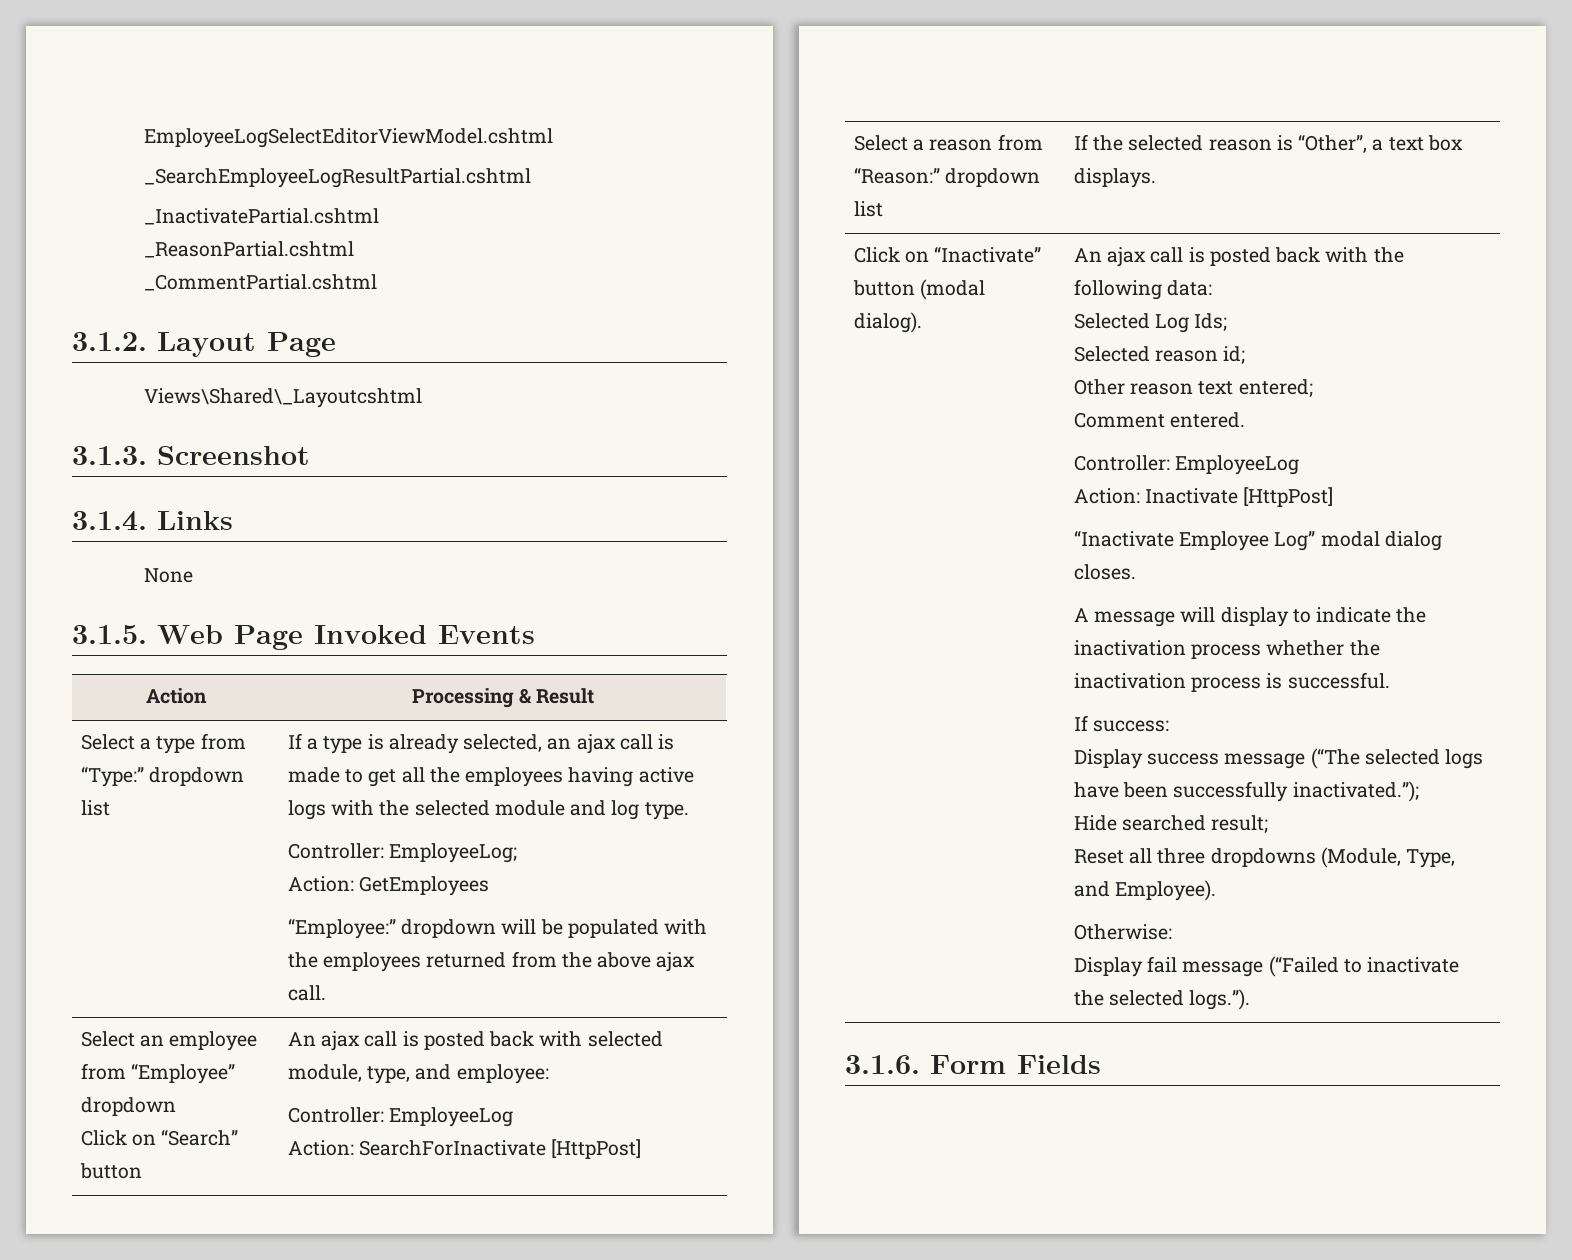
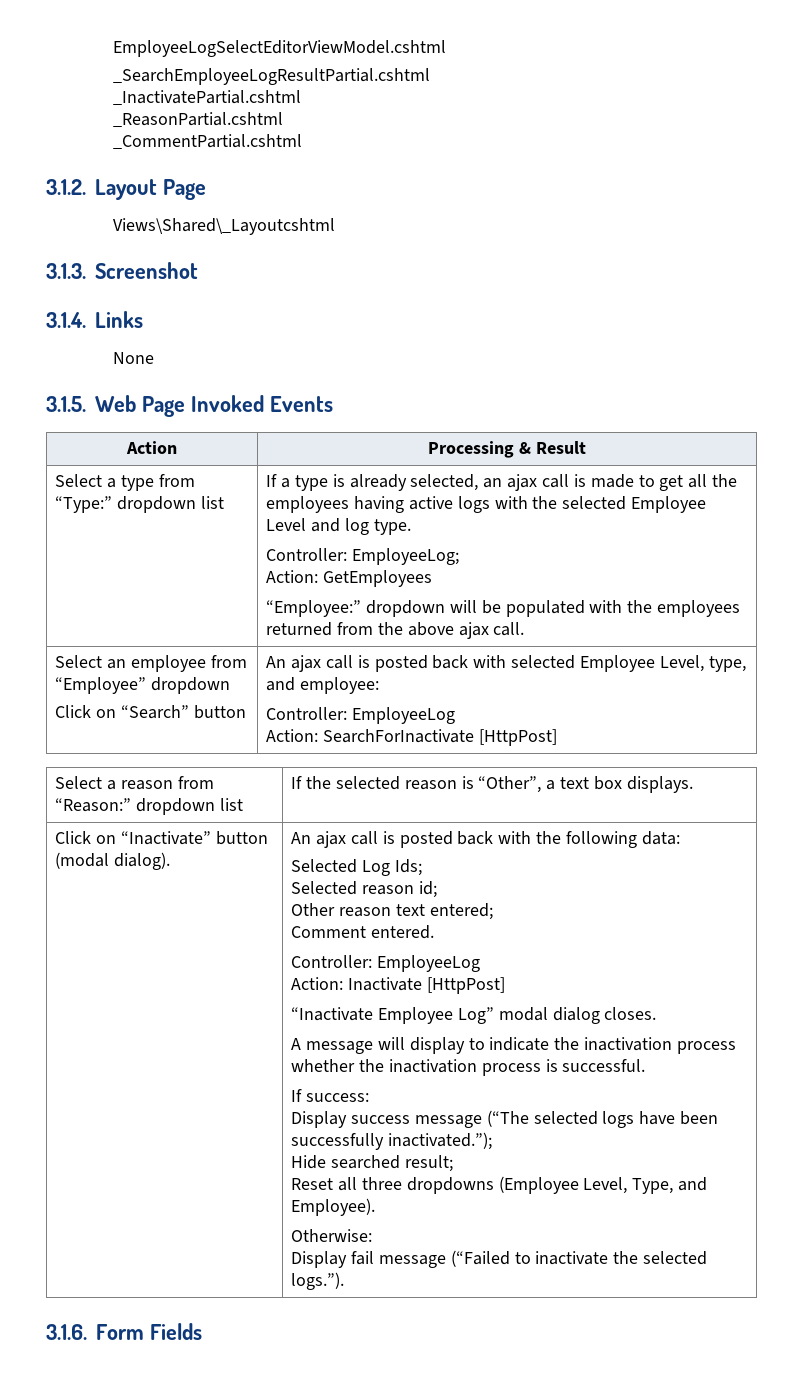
- If a type is already selected, an ajax call is made to get all the employees having active logs with the selected module and log type.
+ If a type is already selected, an ajax call is made to get all the employees having active logs with the selected Employee Level and log type.
  Select an employee from “Employee” dropdown
- Click on “Search” button | An ajax call is posted back with selected module, type, and employee:
+ Click on “Search” button | An ajax call is posted back with selected Employee Level, type, and employee:
- Reset all three dropdowns (Module, Type, and Employee).
+ Reset all three dropdowns (Employee Level, Type, and Employee).

